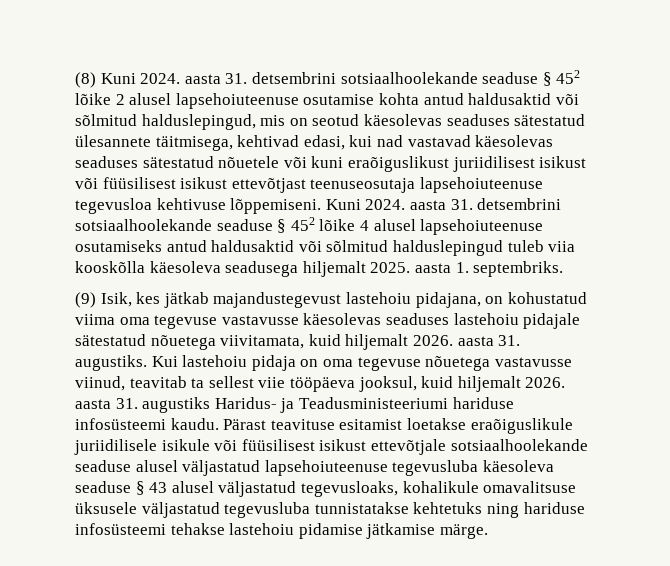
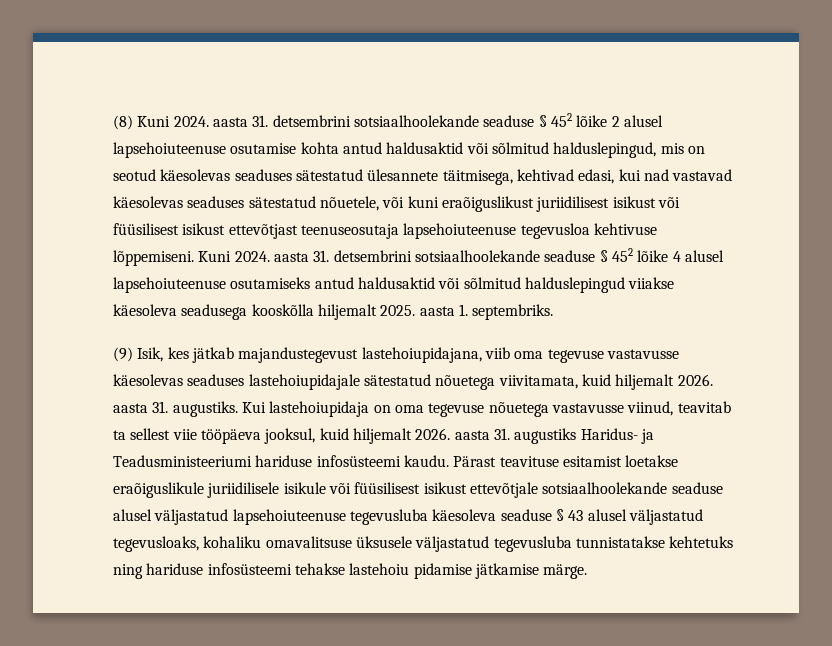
- (8) Kuni 2024. aasta 31. detsembrini sotsiaalhoolekande seaduse § 452 lõike 2 alusel lapsehoiuteenuse osutamise kohta antud haldusaktid või sõlmitud halduslepingud, mis on seotud käesolevas seaduses sätestatud ülesannete täitmisega, kehtivad edasi, kui nad vastavad käesolevas seaduses sätestatud nõuetele või kuni eraõiguslikust juriidilisest isikust või füüsilisest isikust ettevõtjast teenuseosutaja lapsehoiuteenuse tegevusloa kehtivuse lõppemiseni.
+ (8) Kuni 2024. aasta 31. detsembrini sotsiaalhoolekande seaduse § 452 lõike 2 alusel lapsehoiuteenuse osutamise kohta antud haldusaktid või sõlmitud halduslepingud, mis on seotud käesolevas seaduses sätestatud ülesannete täitmisega, kehtivad edasi, kui nad vastavad käesolevas seaduses sätestatud nõuetele, või kuni eraõiguslikust juriidilisest isikust või füüsilisest isikust ettevõtjast teenuseosutaja lapsehoiuteenuse tegevusloa kehtivuse lõppemiseni.
- Kuni 2024. aasta 31. detsembrini sotsiaalhoolekande seaduse § 452 lõike 4 alusel lapsehoiuteenuse osutamiseks antud haldusaktid või sõlmitud halduslepingud tuleb viia kooskõlla käesoleva seadusega hiljemalt 2025. aasta 1. septembriks.
+ Kuni 2024. aasta 31. detsembrini sotsiaalhoolekande seaduse § 452 lõike 4 alusel lapsehoiuteenuse osutamiseks antud haldusaktid või sõlmitud halduslepingud viiakse käesoleva seadusega kooskõlla hiljemalt 2025. aasta 1. septembriks.
- (9) Isik, kes jätkab majandustegevust lastehoiu pidajana, on kohustatud viima oma tegevuse vastavusse käesolevas seaduses lastehoiu pidajale sätestatud nõuetega viivitamata, kuid hiljemalt 2026. aasta 31. augustiks.
+ (9) Isik, kes jätkab majandustegevust lastehoiupidajana, viib oma tegevuse vastavusse käesolevas seaduses lastehoiupidajale sätestatud nõuetega viivitamata, kuid hiljemalt 2026. aasta 31. augustiks.
- Kui lastehoiu pidaja on oma tegevuse nõuetega vastavusse viinud, teavitab ta sellest viie tööpäeva jooksul, kuid hiljemalt 2026. aasta 31. augustiks Haridus- ja Teadusministeeriumi hariduse infosüsteemi kaudu.
+ Kui lastehoiupidaja on oma tegevuse nõuetega vastavusse viinud, teavitab ta sellest viie tööpäeva jooksul, kuid hiljemalt 2026. aasta 31. augustiks Haridus- ja Teadusministeeriumi hariduse infosüsteemi kaudu.
- Pärast teavituse esitamist loetakse eraõiguslikule juriidilisele isikule või füüsilisest isikust ettevõtjale sotsiaalhoolekande seaduse alusel väljastatud lapsehoiuteenuse tegevusluba käesoleva seaduse § 43 alusel väljastatud tegevusloaks, kohalikule omavalitsuse üksusele väljastatud tegevusluba tunnistatakse kehtetuks ning hariduse infosüsteemi tehakse lastehoiu pidamise jätkamise märge.
+ Pärast teavituse esitamist loetakse eraõiguslikule juriidilisele isikule või füüsilisest isikust ettevõtjale sotsiaalhoolekande seaduse alusel väljastatud lapsehoiuteenuse tegevusluba käesoleva seaduse § 43 alusel väljastatud tegevusloaks, kohaliku omavalitsuse üksusele väljastatud tegevusluba tunnistatakse kehtetuks ning hariduse infosüsteemi tehakse lastehoiu pidamise jätkamise märge.

